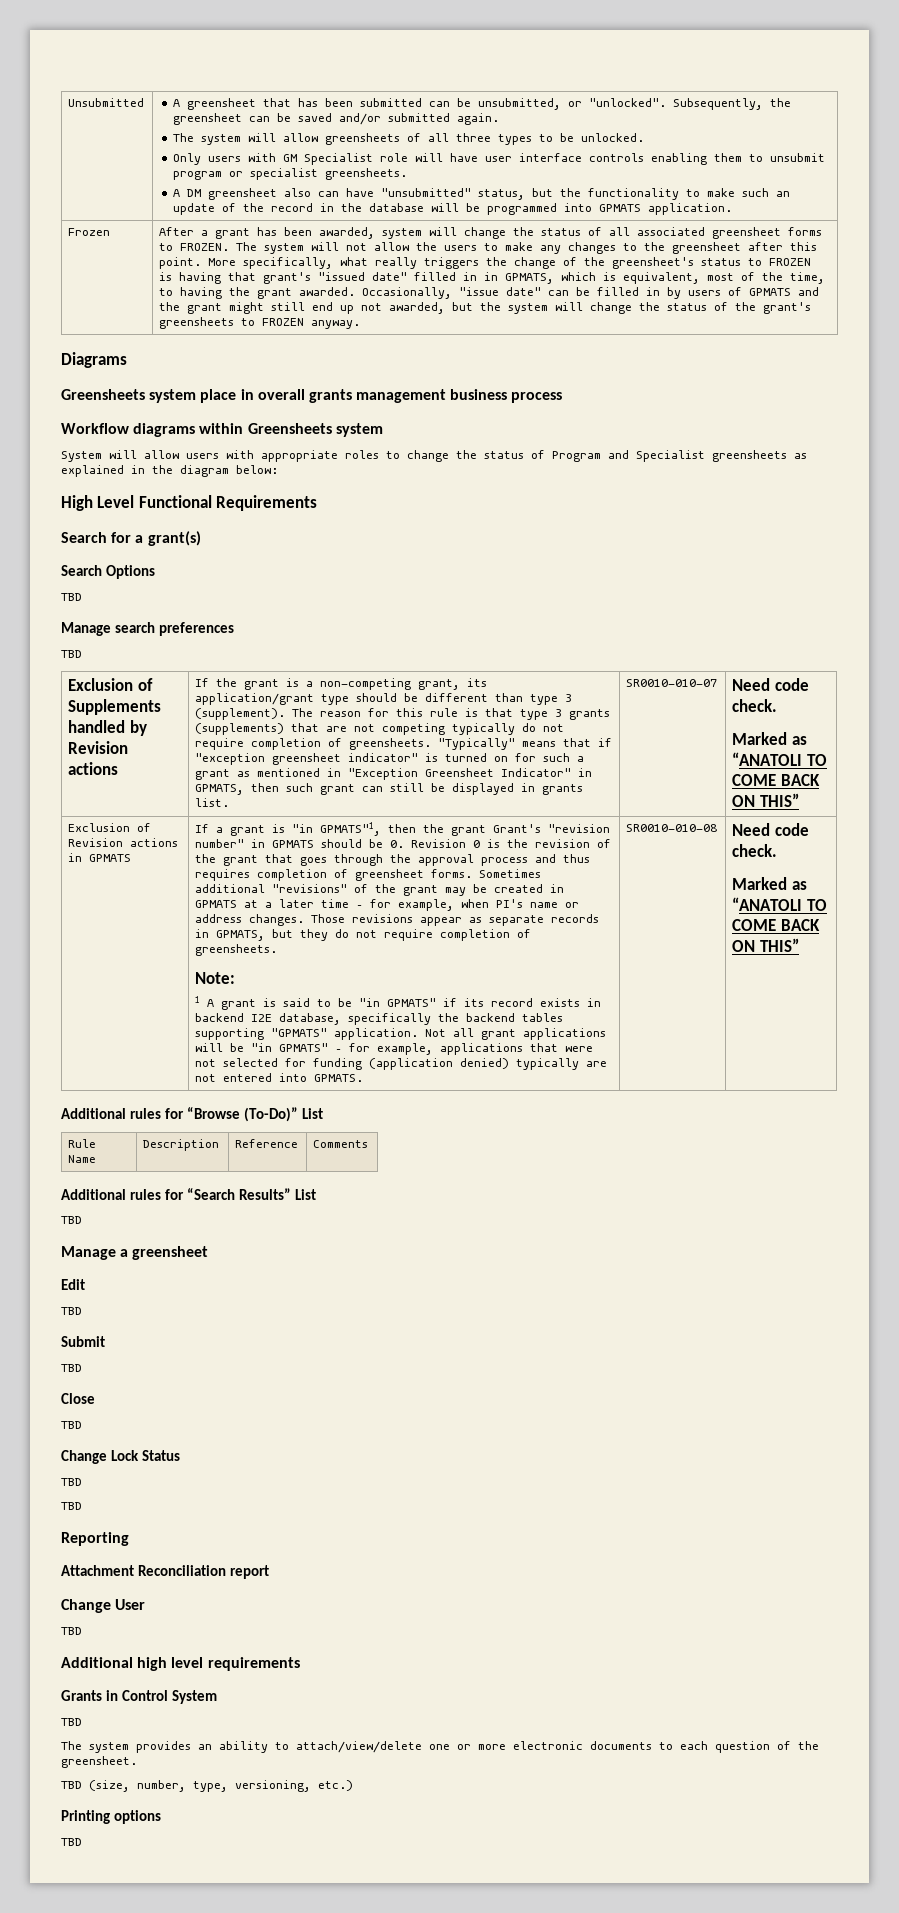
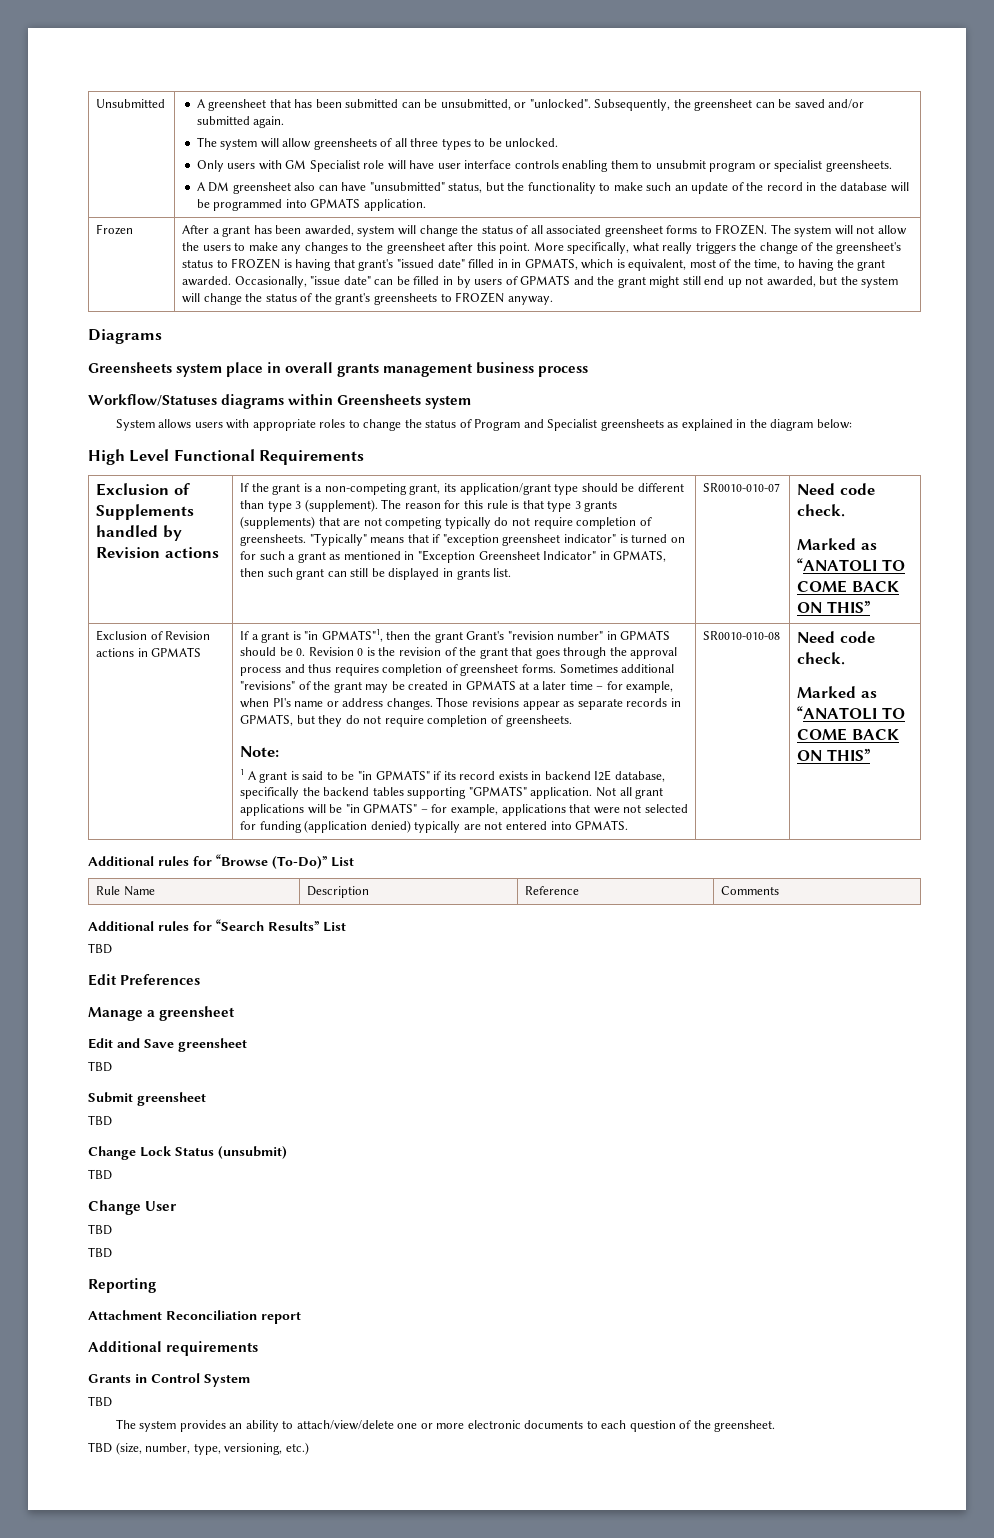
- Workflow diagrams within Greensheets system
+ Workflow/Statuses diagrams within Greensheets system
- System will allow users with appropriate roles to change the status of Program and Specialist greensheets as explained in the diagram below:
+ System allows users with appropriate roles to change the status of Program and Specialist greensheets as explained in the diagram below:
- Search for a grant(s)
- Search Options
- TBD
- Manage search preferences
- TBD
+ Edit Preferences
- Edit
+ Edit and Save greensheet
- Submit
- TBD
- Close
+ Submit greensheet
- Change Lock Status
+ Change Lock Status (unsubmit)
+ TBD
+ Change User
- Change User
- TBD
- Additional high level requirements
+ Additional requirements
- Printing options
- TBD

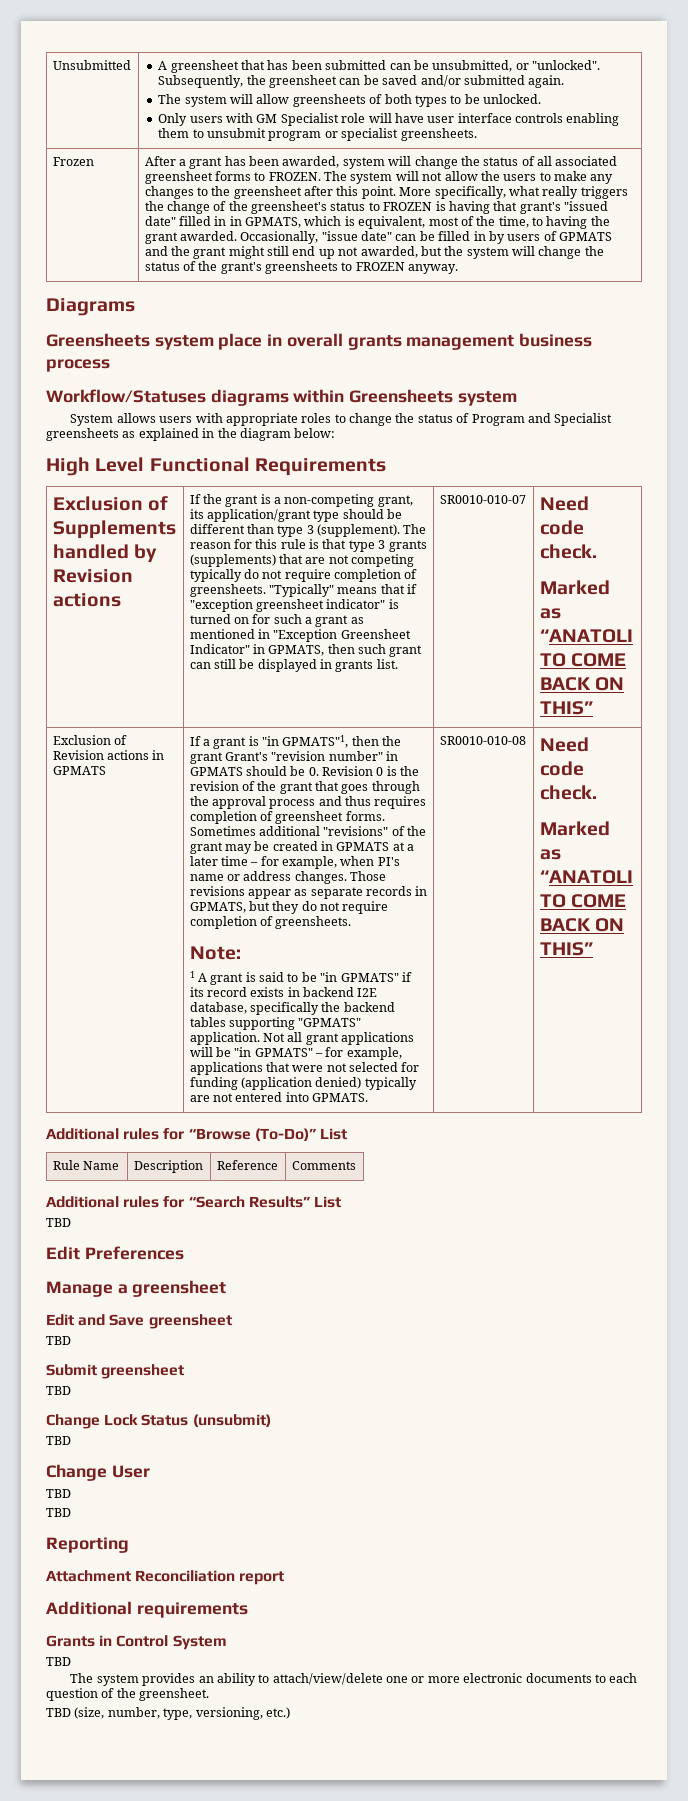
- The system will allow greensheets of all three types to be unlocked.
+ The system will allow greensheets of both types to be unlocked.
- A DM greensheet also can have "unsubmitted" status, but the functionality to make such an update of the record in the database will be programmed into GPMATS application.

